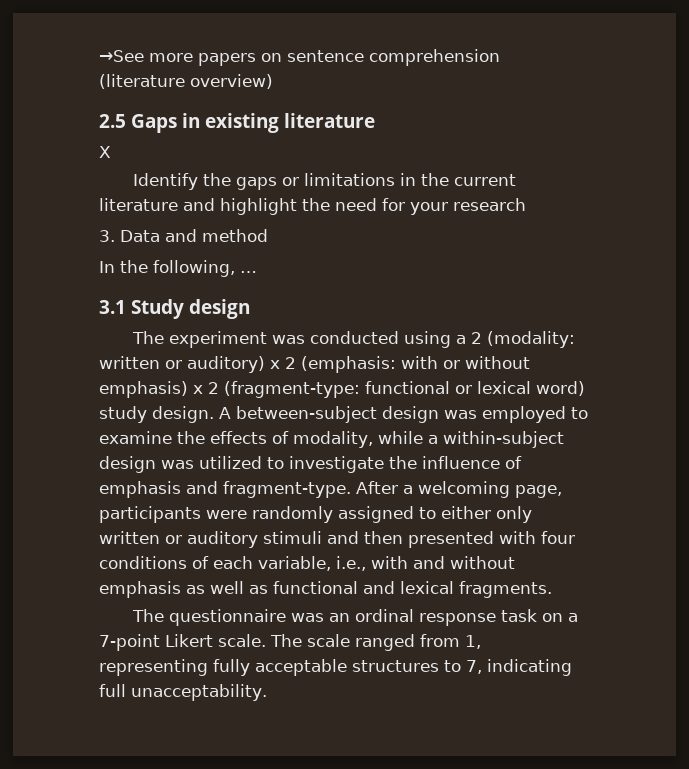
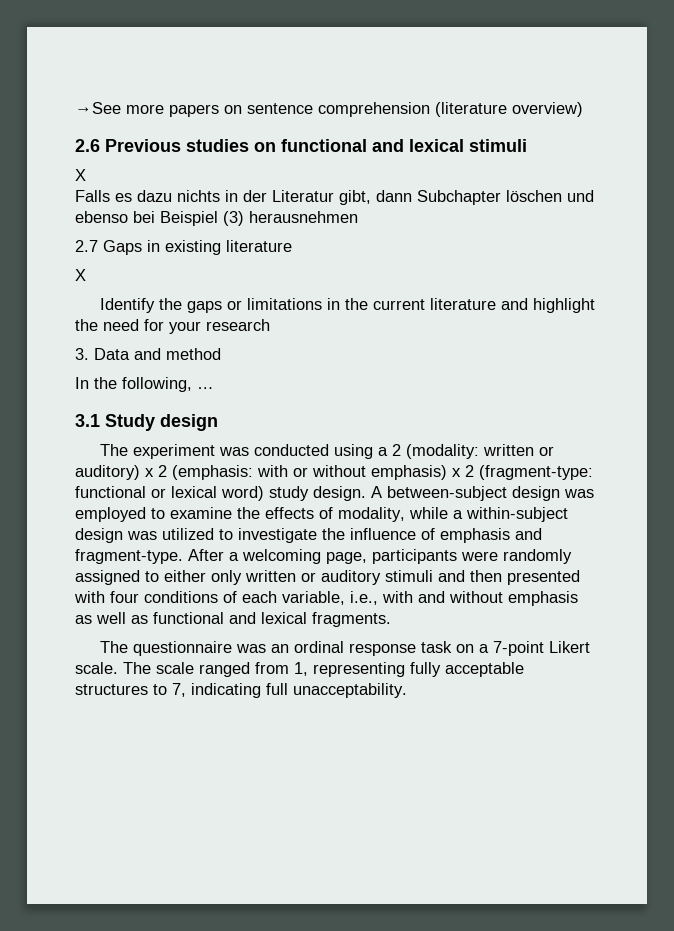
- 2.5 Gaps in existing literature
+ 2.6 Previous studies on functional and lexical stimuli
+ X
+ Falls es dazu nichts in der Literatur gibt, dann Subchapter löschen und ebenso bei Beispiel (3) herausnehmen
+ 2.7 Gaps in existing literature

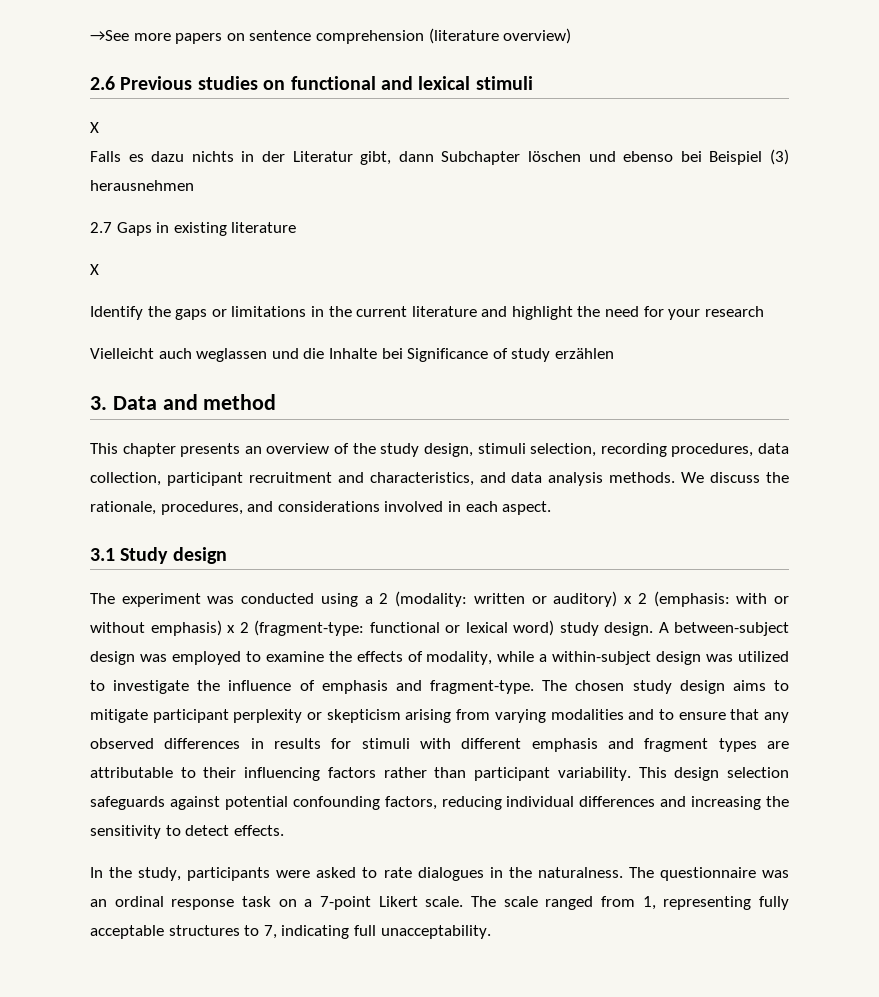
+ Vielleicht auch weglassen und die Inhalte bei Significance of study erzählen
  3. Data and method
- In the following, …
+ This chapter presents an overview of the study design, stimuli selection, recording procedures, data collection, participant recruitment and characteristics, and data analysis methods. We discuss the rationale, procedures, and considerations involved in each aspect.
- After a welcoming page, participants were randomly assigned to either only written or auditory stimuli and then presented with four conditions of each variable, i.e., with and without emphasis as well as functional and lexical fragments.
- The questionnaire was an ordinal response task on a 7-point Likert scale.
+ The chosen study design aims to mitigate participant perplexity or skepticism arising from varying modalities and to ensure that any observed differences in results for stimuli with different emphasis and fragment types are attributable to their influencing factors rather than participant variability. This design selection safeguards against potential confounding factors, reducing individual differences and increasing the sensitivity to detect effects.
+ In the study, participants were asked to rate dialogues in the naturalness. The questionnaire was an ordinal response task on a 7-point Likert scale.

